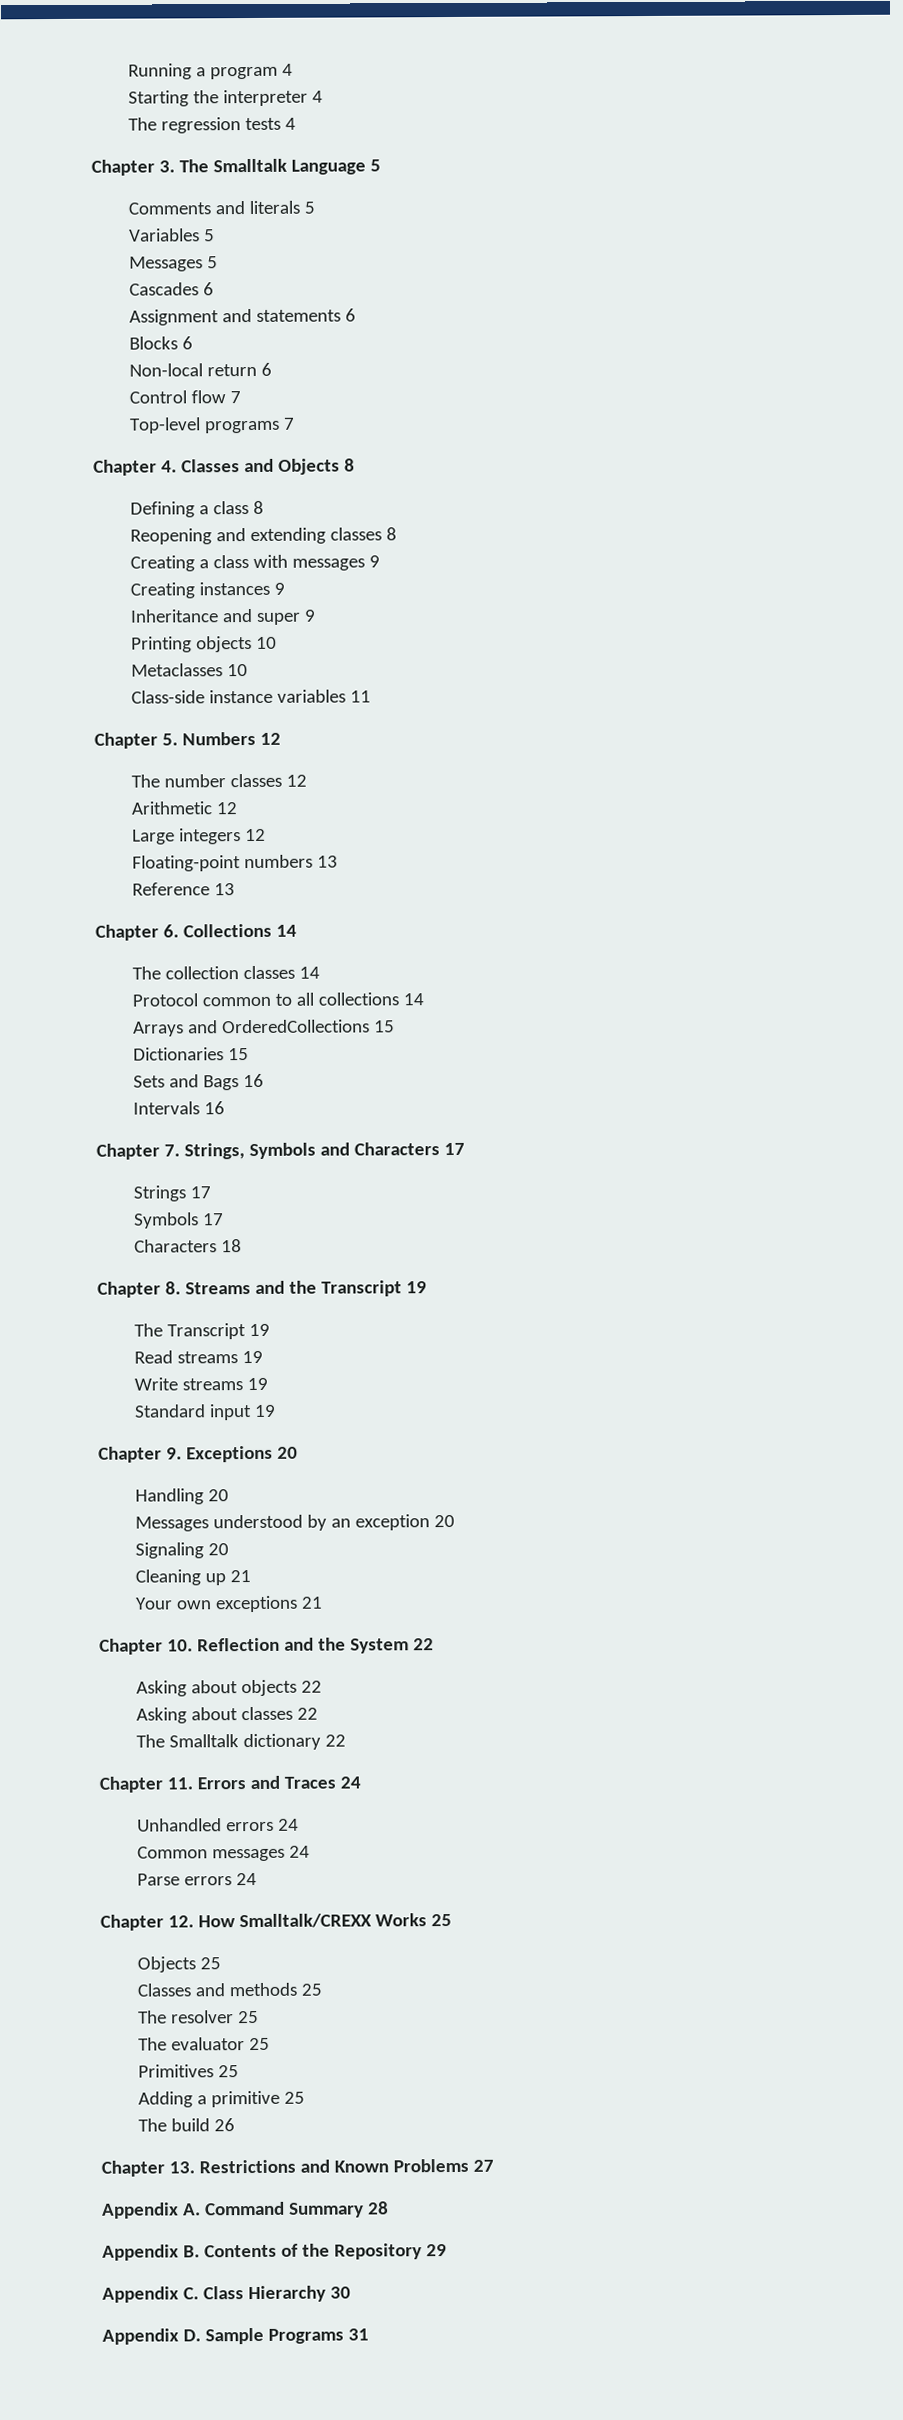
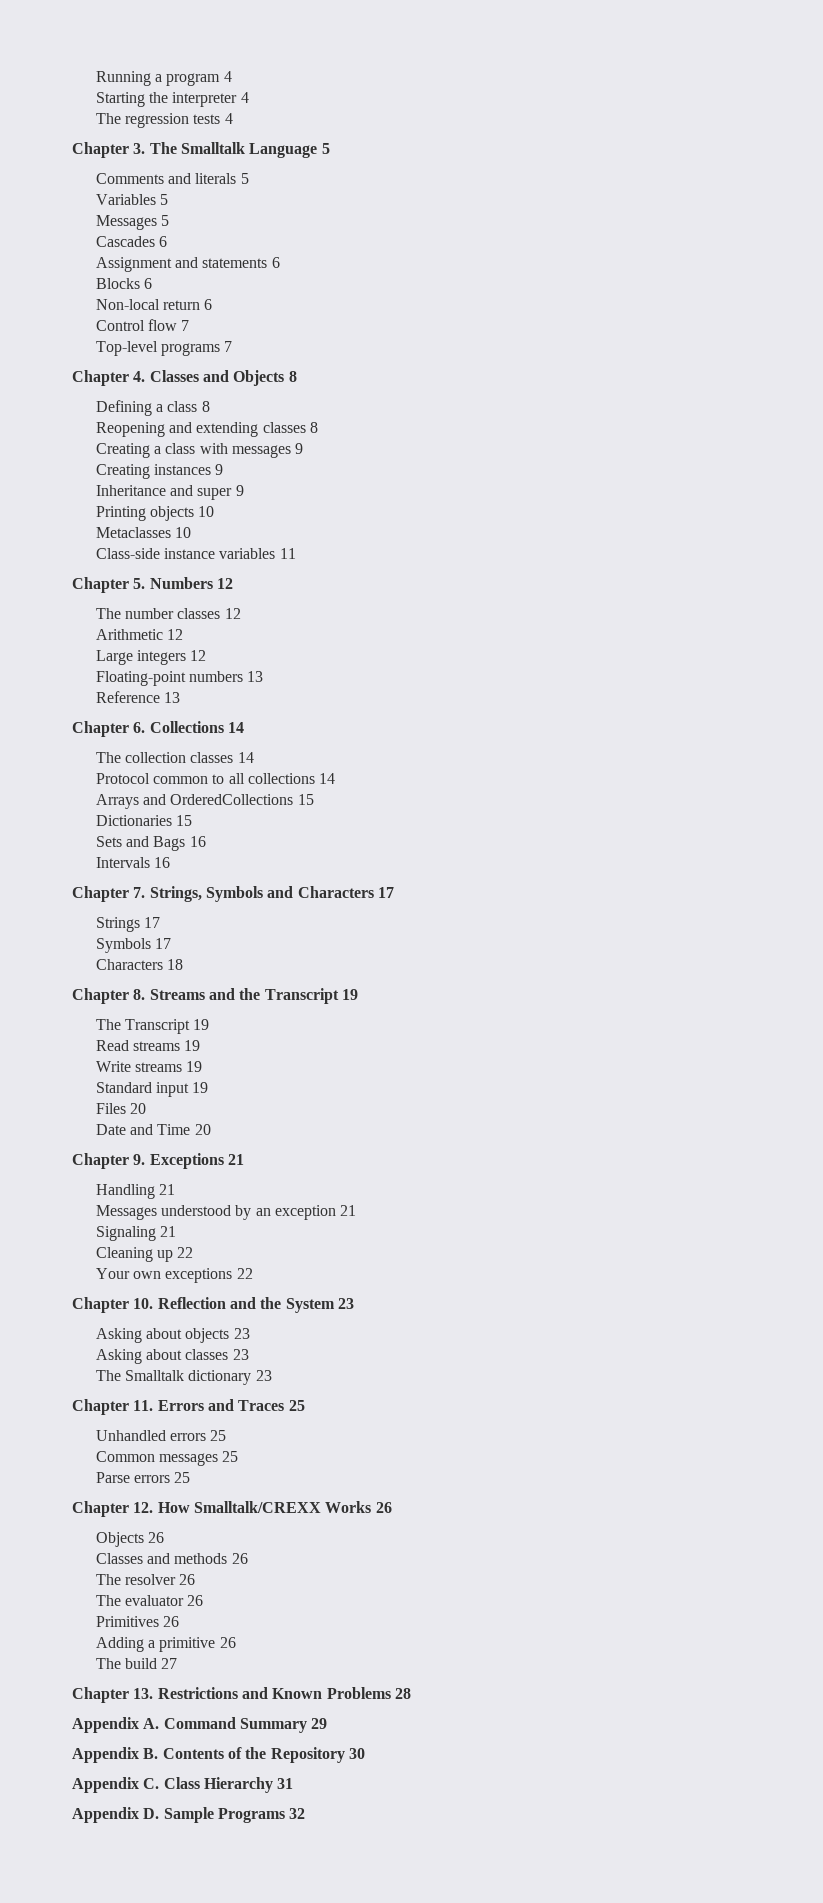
+ Files 20
+ Date and Time 20
- Chapter 9. Exceptions 20
+ Chapter 9. Exceptions 21
- Handling 20
+ Handling 21
- Messages understood by an exception 20
+ Messages understood by an exception 21
- Signaling 20
+ Signaling 21
- Cleaning up 21
+ Cleaning up 22
- Your own exceptions 21
+ Your own exceptions 22
- Chapter 10. Reflection and the System 22
+ Chapter 10. Reflection and the System 23
- Asking about objects 22
+ Asking about objects 23
- Asking about classes 22
+ Asking about classes 23
- The Smalltalk dictionary 22
+ The Smalltalk dictionary 23
- Chapter 11. Errors and Traces 24
+ Chapter 11. Errors and Traces 25
- Unhandled errors 24
+ Unhandled errors 25
- Common messages 24
+ Common messages 25
- Parse errors 24
+ Parse errors 25
- Chapter 12. How Smalltalk/CREXX Works 25
- Objects 25
+ Chapter 12. How Smalltalk/CREXX Works 26
+ Objects 26
- Classes and methods 25
+ Classes and methods 26
- The resolver 25
+ The resolver 26
- The evaluator 25
+ The evaluator 26
- Primitives 25
+ Primitives 26
- Adding a primitive 25
+ Adding a primitive 26
- The build 26
+ The build 27
- Chapter 13. Restrictions and Known Problems 27
+ Chapter 13. Restrictions and Known Problems 28
- Appendix A. Command Summary 28
+ Appendix A. Command Summary 29
- Appendix B. Contents of the Repository 29
+ Appendix B. Contents of the Repository 30
- Appendix C. Class Hierarchy 30
+ Appendix C. Class Hierarchy 31
- Appendix D. Sample Programs 31
+ Appendix D. Sample Programs 32

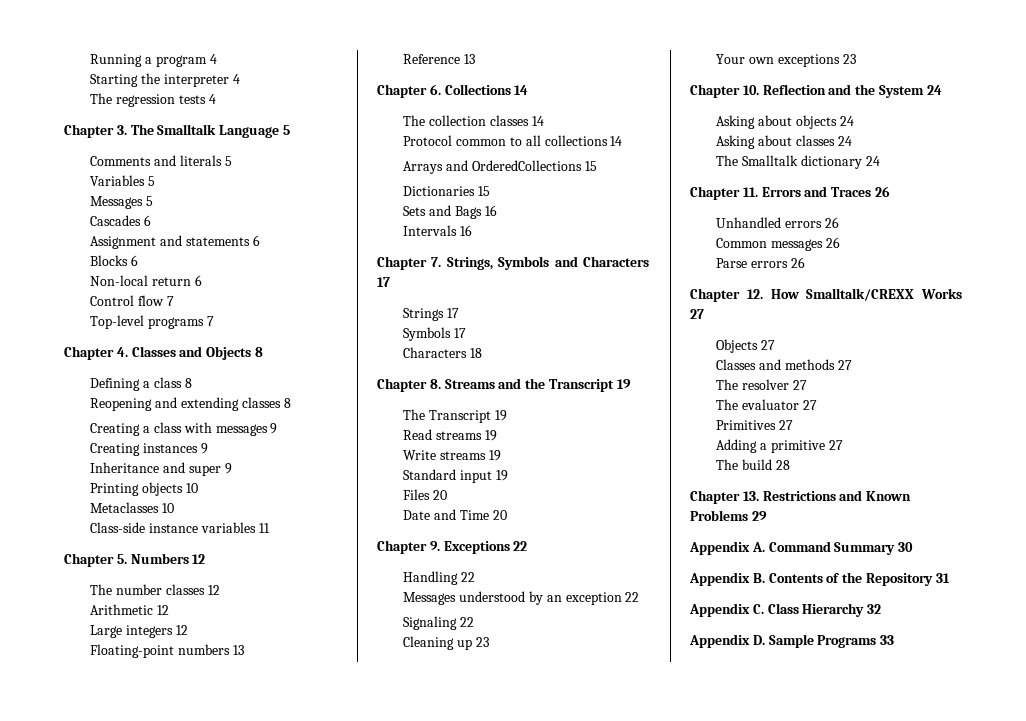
- Chapter 9. Exceptions 21
+ Chapter 9. Exceptions 22
- Handling 21
+ Handling 22
- Messages understood by an exception 21
+ Messages understood by an exception 22
- Signaling 21
+ Signaling 22
- Cleaning up 22
+ Cleaning up 23
- Your own exceptions 22
+ Your own exceptions 23
- Chapter 10. Reflection and the System 23
+ Chapter 10. Reflection and the System 24
- Asking about objects 23
+ Asking about objects 24
- Asking about classes 23
+ Asking about classes 24
- The Smalltalk dictionary 23
+ The Smalltalk dictionary 24
- Chapter 11. Errors and Traces 25
+ Chapter 11. Errors and Traces 26
- Unhandled errors 25
+ Unhandled errors 26
- Common messages 25
+ Common messages 26
- Parse errors 25
+ Parse errors 26
- Chapter 12. How Smalltalk/CREXX Works 26
- Objects 26
+ Chapter 12. How Smalltalk/CREXX Works 27
+ Objects 27
- Classes and methods 26
+ Classes and methods 27
- The resolver 26
+ The resolver 27
- The evaluator 26
+ The evaluator 27
- Primitives 26
+ Primitives 27
- Adding a primitive 26
+ Adding a primitive 27
- The build 27
+ The build 28
- Chapter 13. Restrictions and Known Problems 28
+ Chapter 13. Restrictions and Known Problems 29
- Appendix A. Command Summary 29
+ Appendix A. Command Summary 30
- Appendix B. Contents of the Repository 30
+ Appendix B. Contents of the Repository 31
- Appendix C. Class Hierarchy 31
+ Appendix C. Class Hierarchy 32
- Appendix D. Sample Programs 32
+ Appendix D. Sample Programs 33

